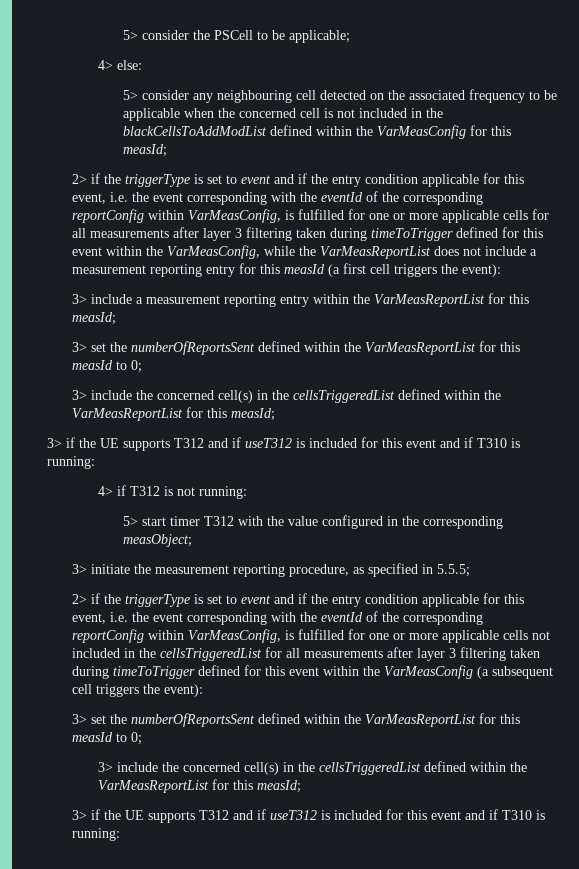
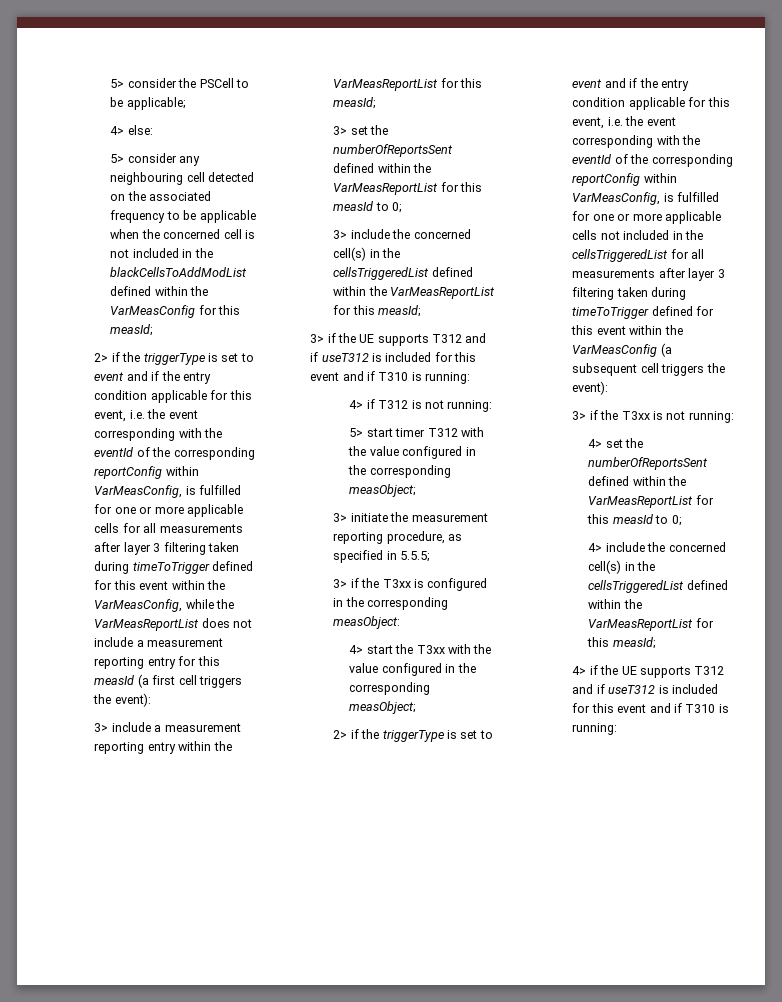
+ 3> if the T3xx is configured in the corresponding measObject:
+ 4> start the T3xx with the value configured in the corresponding measObject;
  2> if the triggerType is set to event and if the entry condition applicable for this event, i.e. the event corresponding with the eventId of the corresponding reportConfig within VarMeasConfig, is fulfilled for one or more applicable cells not included in the cellsTriggeredList for all measurements after layer 3 filtering taken during timeToTrigger defined for this event within the VarMeasConfig (a subsequent cell triggers the event):
- 3> set the numberOfReportsSent defined within the VarMeasReportList for this measId to 0;
- 3> include the concerned cell(s) in the cellsTriggeredList defined within the VarMeasReportList for this measId;
- 3> if the UE supports T312 and if useT312 is included for this event and if T310 is running:
+ 3> if the T3xx is not running:
+ 4> set the numberOfReportsSent defined within the VarMeasReportList for this measId to 0;
+ 4> include the concerned cell(s) in the cellsTriggeredList defined within the VarMeasReportList for this measId;
+ 4> if the UE supports T312 and if useT312 is included for this event and if T310 is running:

